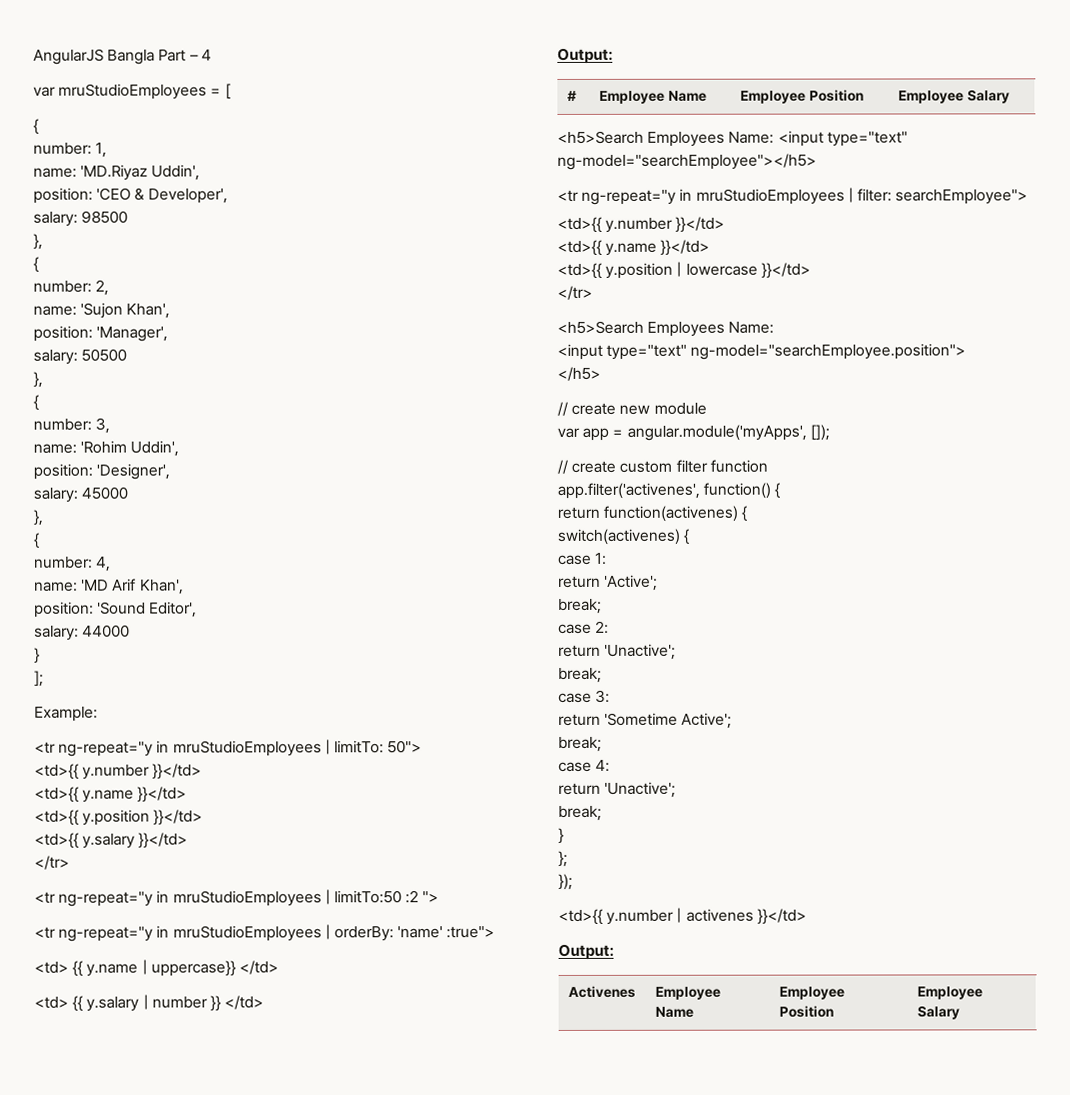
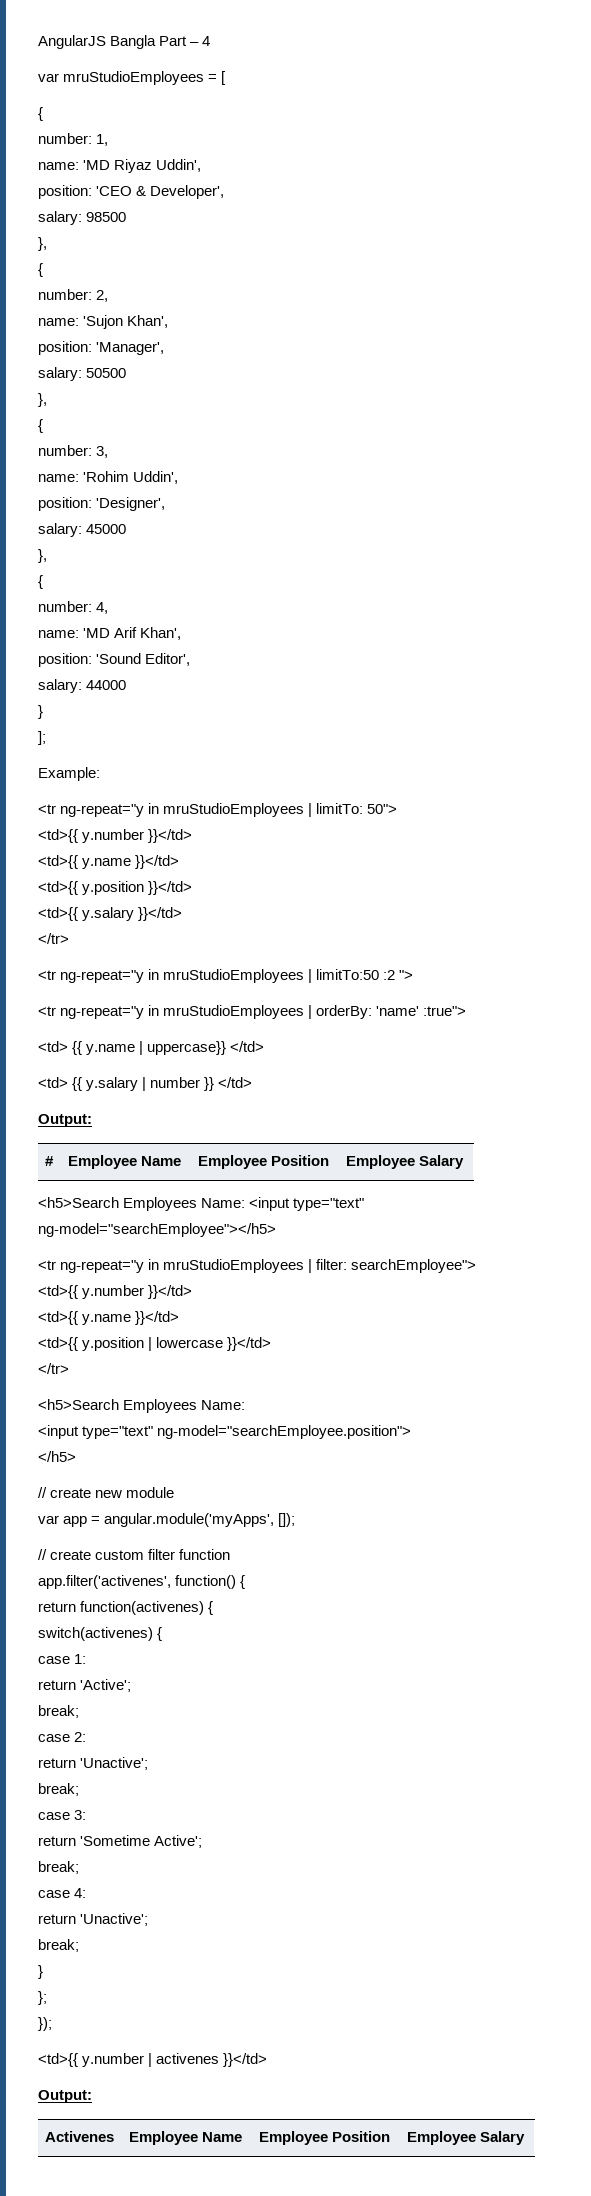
- name: 'MD.Riyaz Uddin',
+ name: 'MD Riyaz Uddin',

